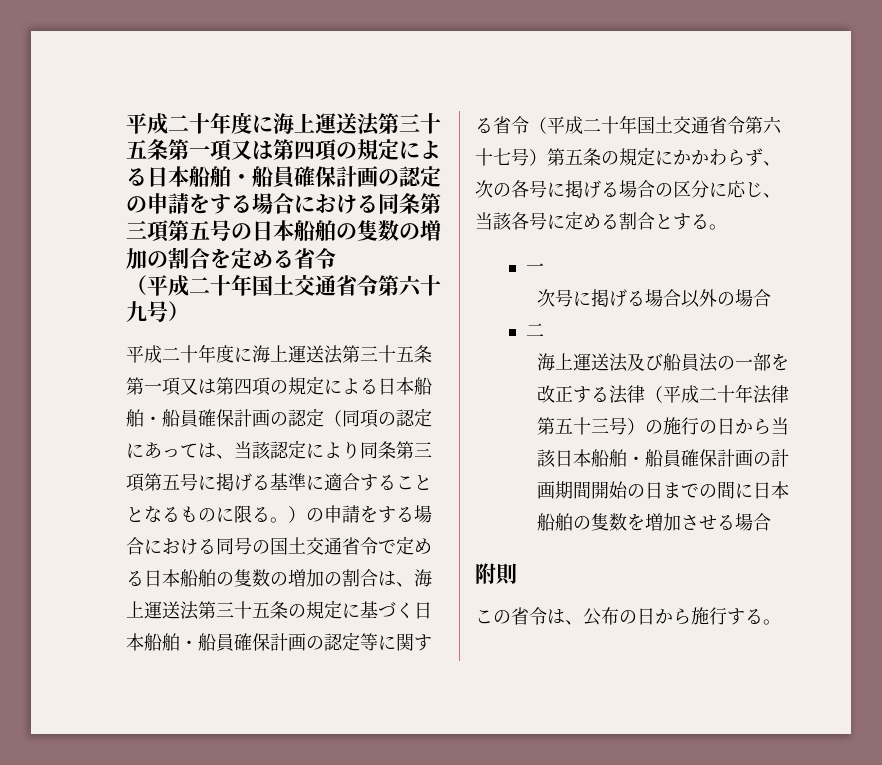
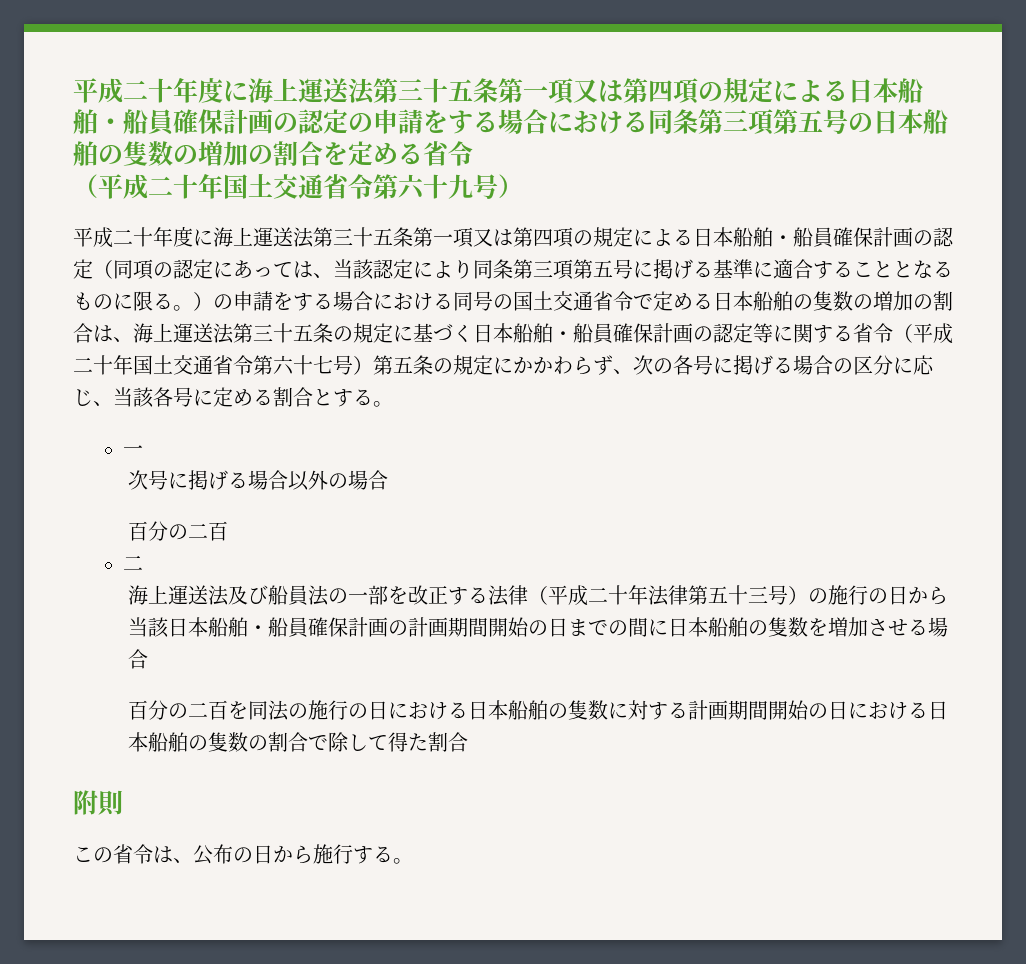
  次号に掲げる場合以外の場合
+ 百分の二百
+ 百分の二百を同法の施行の日における日本船舶の隻数に対する計画期間開始の日における日本船舶の隻数の割合で除して得た割合

